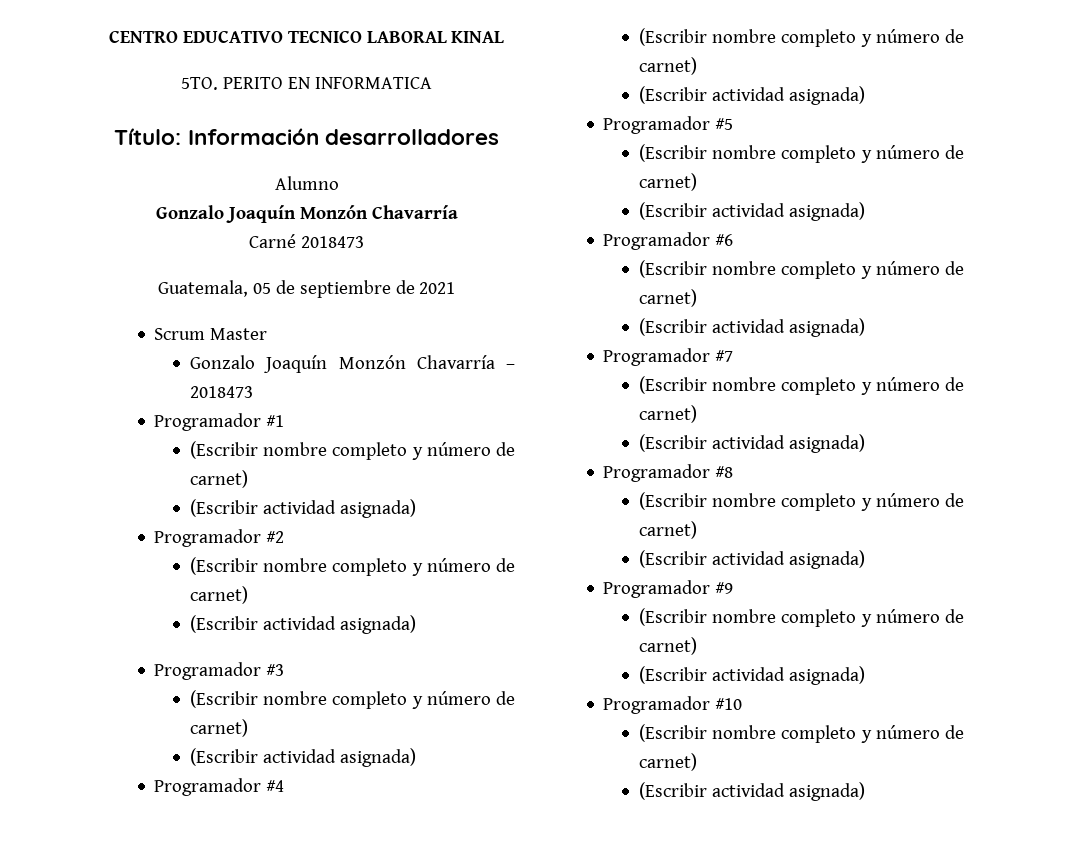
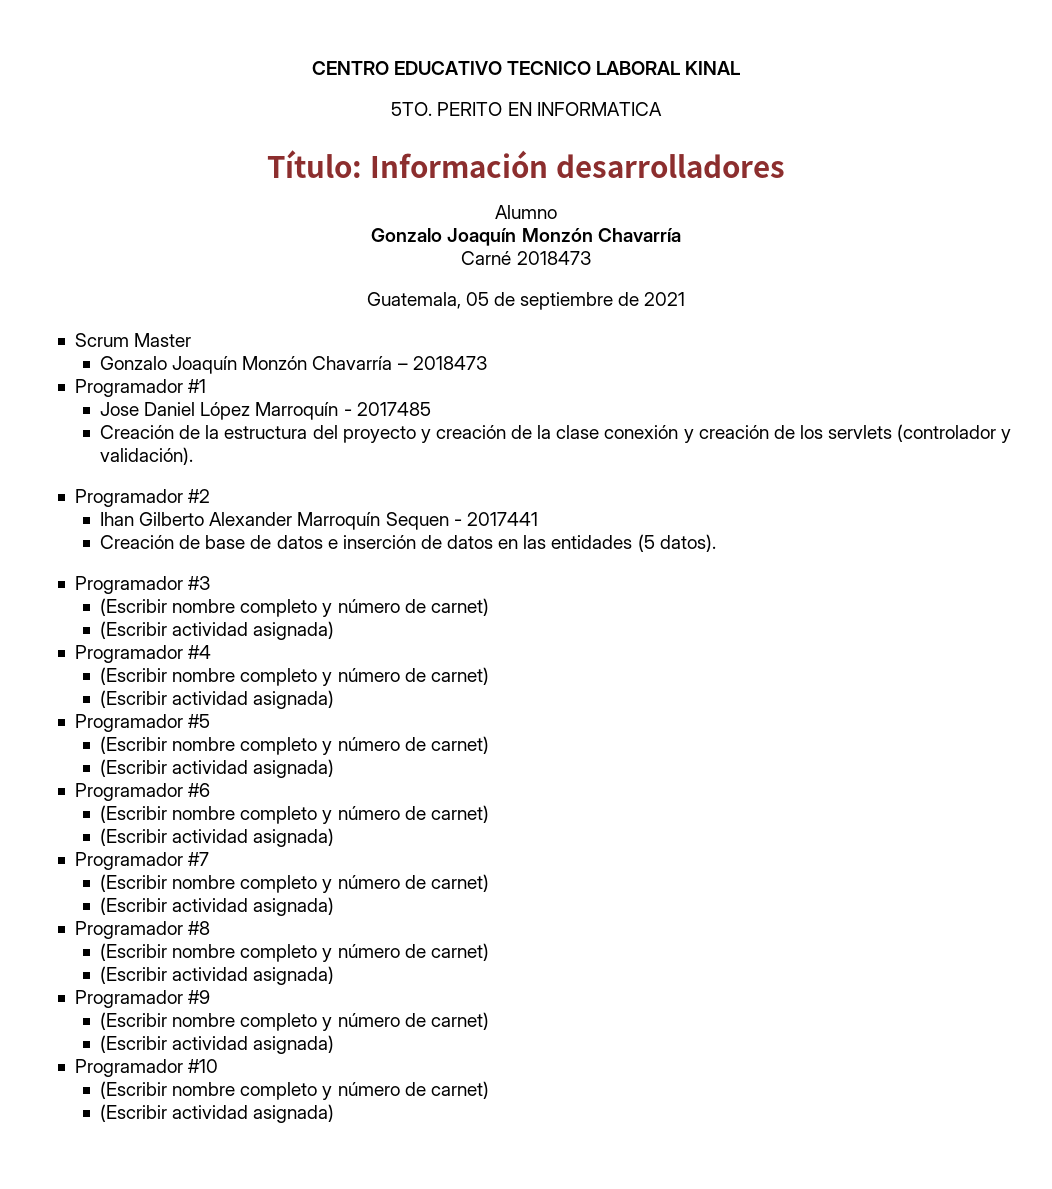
  Programador #1
- (Escribir nombre completo y número de carnet)
- (Escribir actividad asignada)
+ Jose Daniel López Marroquín - 2017485
+ Creación de la estructura del proyecto y creación de la clase conexión y creación de los servlets (controlador y validación).
  Programador #2
- (Escribir nombre completo y número de carnet)
- (Escribir actividad asignada)
+ Ihan Gilberto Alexander Marroquín Sequen - 2017441
+ Creación de base de datos e inserción de datos en las entidades (5 datos).

